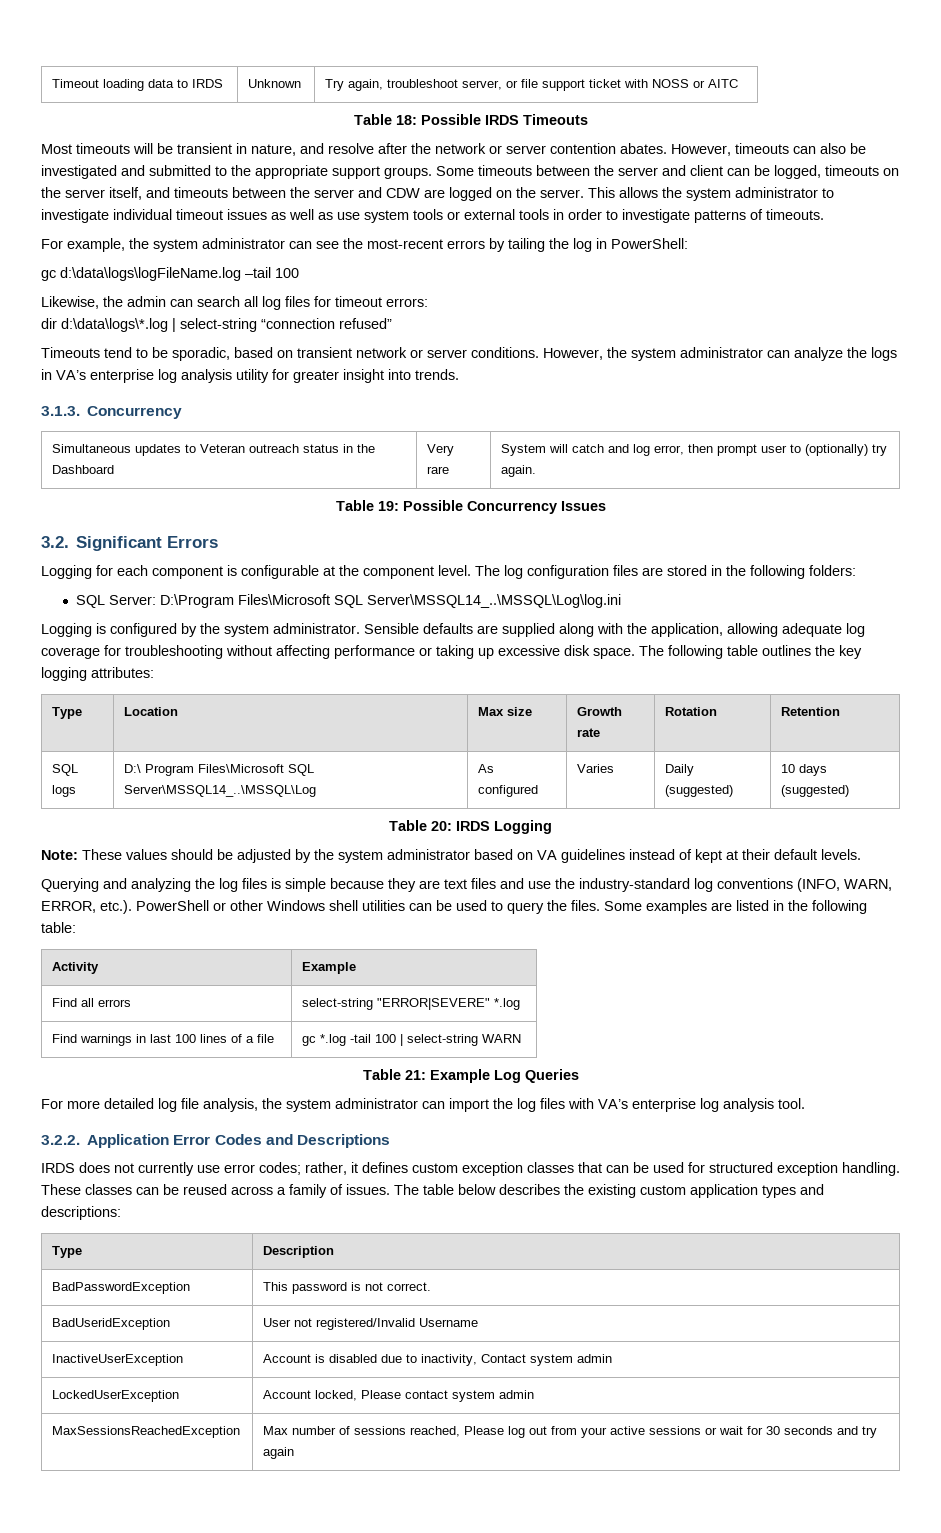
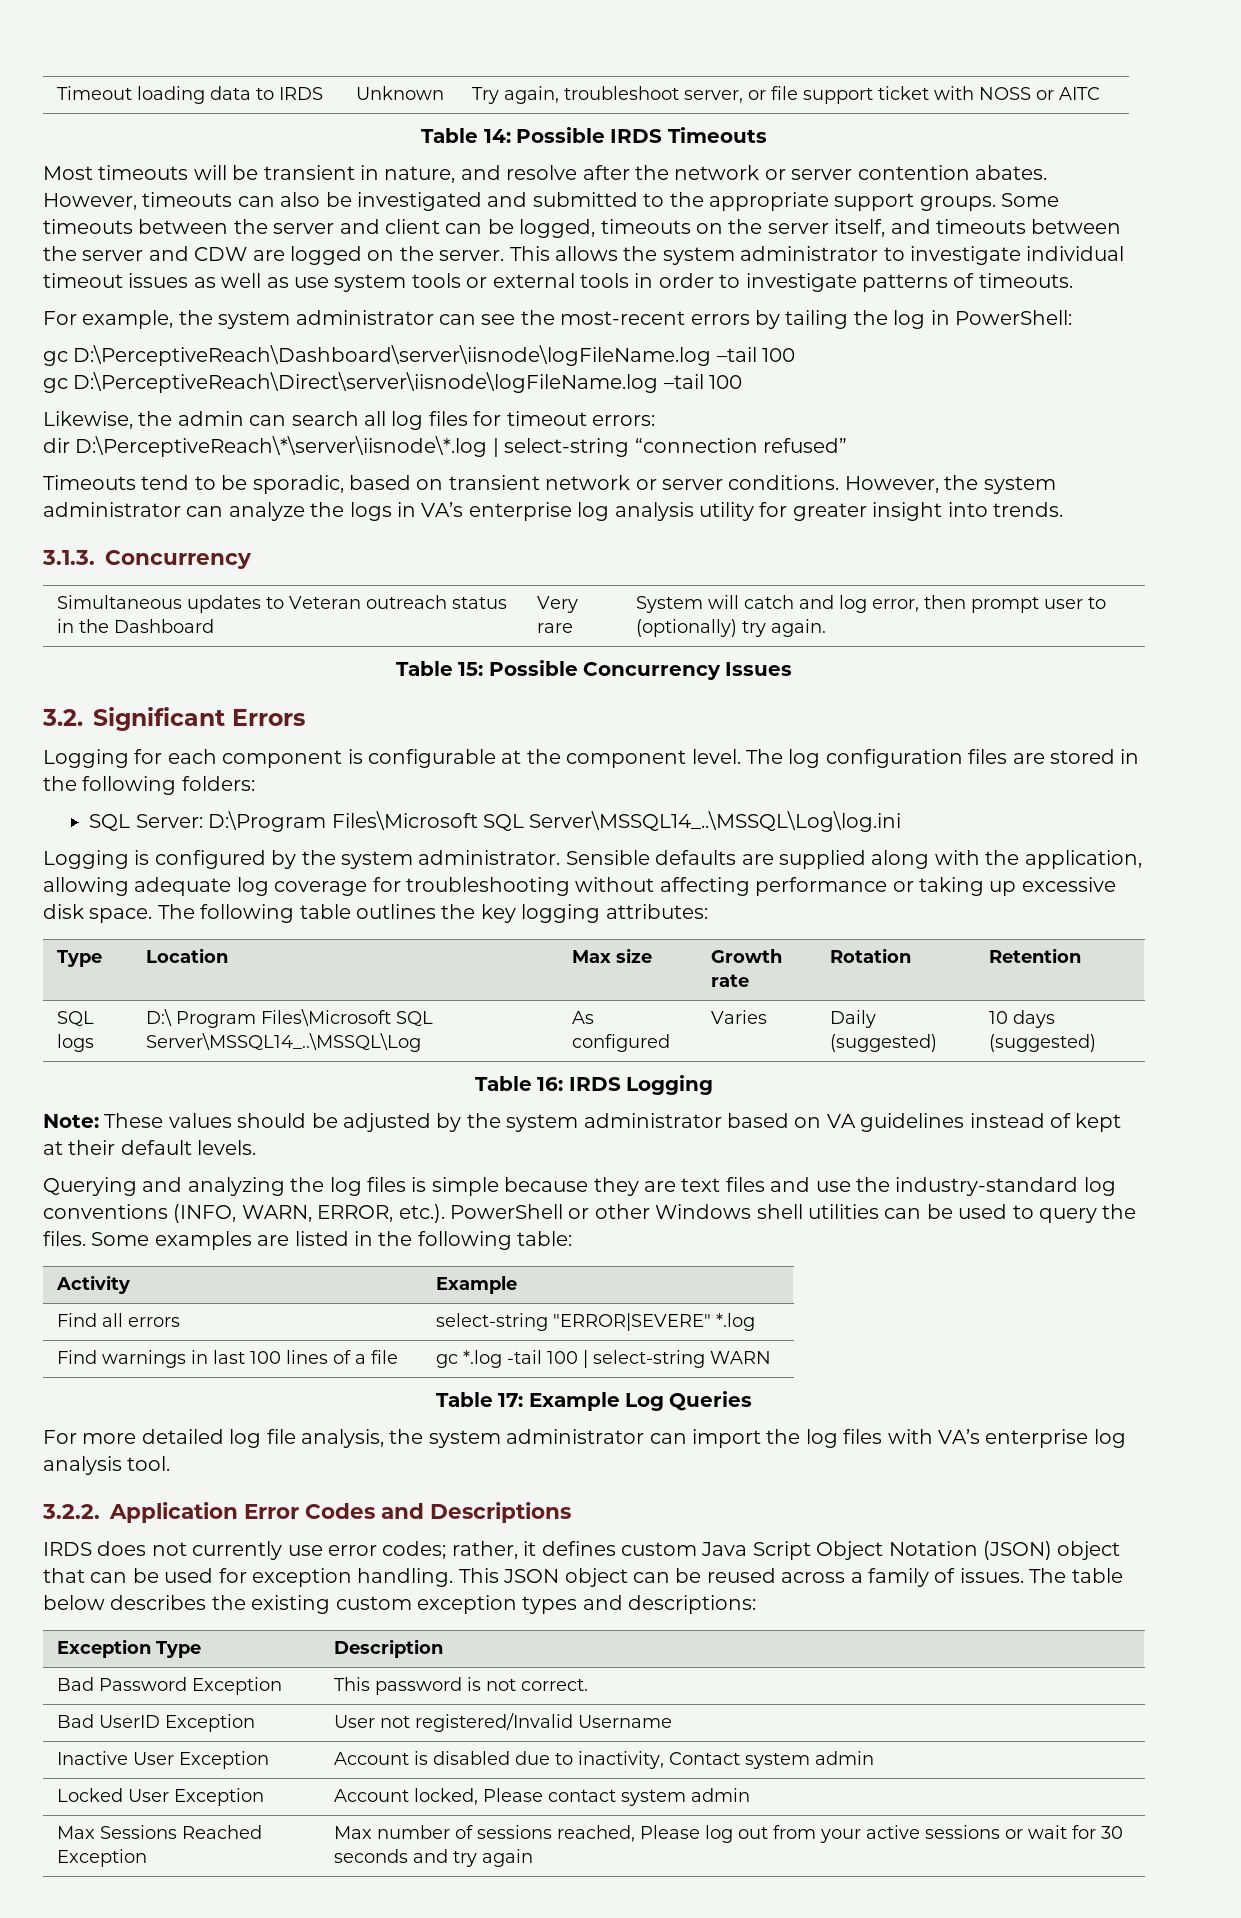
- Table 18: Possible IRDS Timeouts
+ Table 14: Possible IRDS Timeouts
- gc d:\data\logs\logFileName.log –tail 100
+ gc D:\PerceptiveReach\Dashboard\server\iisnode\logFileName.log –tail 100
+ gc D:\PerceptiveReach\Direct\server\iisnode\logFileName.log –tail 100
- dir d:\data\logs\*.log | select-string “connection refused”
+ dir D:\PerceptiveReach\*\server\iisnode\*.log | select-string “connection refused”
- Table 19: Possible Concurrency Issues
+ Table 15: Possible Concurrency Issues
- Table 20: IRDS Logging
+ Table 16: IRDS Logging
- Table 21: Example Log Queries
+ Table 17: Example Log Queries
- IRDS does not currently use error codes; rather, it defines custom exception classes that can be used for structured exception handling.
+ IRDS does not currently use error codes; rather, it defines custom Java Script Object Notation (JSON) object that can be used for exception handling.
- These classes can be reused across a family of issues.
+ This JSON object can be reused across a family of issues.
- The table below describes the existing custom application types and descriptions:
+ The table below describes the existing custom exception types and descriptions:
- Type | Description
+ Exception Type | Description
- BadPasswordException | This password is not correct.
+ Bad Password Exception | This password is not correct.
- BadUseridException | User not registered/Invalid Username
+ Bad UserID Exception | User not registered/Invalid Username
- InactiveUserException | Account is disabled due to inactivity, Contact system admin
+ Inactive User Exception | Account is disabled due to inactivity, Contact system admin
- LockedUserException | Account locked, Please contact system admin
+ Locked User Exception | Account locked, Please contact system admin
- MaxSessionsReachedException | Max number of sessions reached, Please log out from your active sessions or wait for 30 seconds and try again
+ Max Sessions Reached Exception | Max number of sessions reached, Please log out from your active sessions or wait for 30 seconds and try again

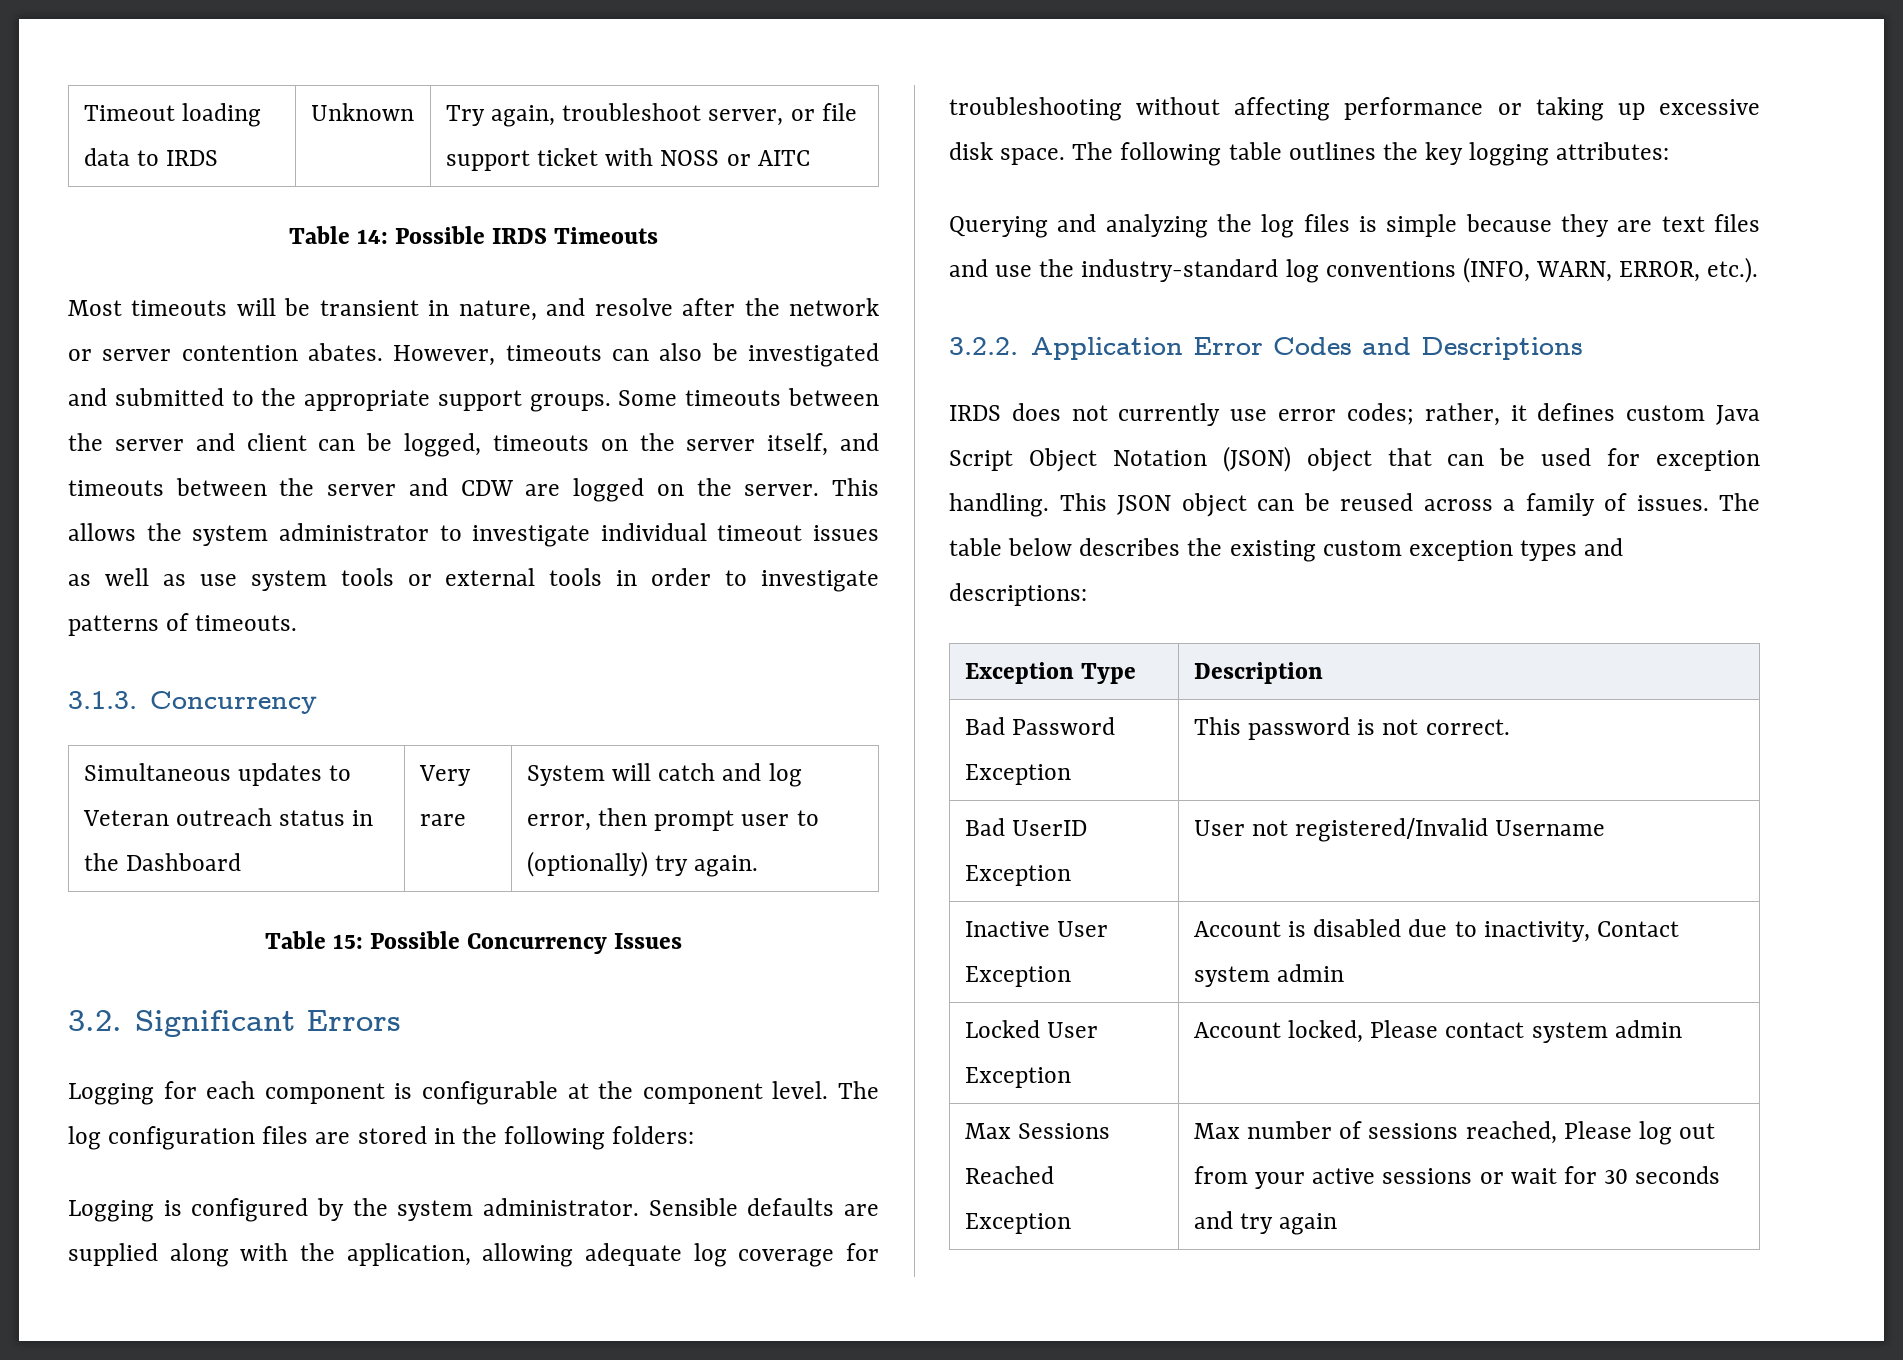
- For example, the system administrator can see the most-recent errors by tailing the log in PowerShell:
- gc D:\PerceptiveReach\Dashboard\server\iisnode\logFileName.log –tail 100
- gc D:\PerceptiveReach\Direct\server\iisnode\logFileName.log –tail 100
- Likewise, the admin can search all log files for timeout errors:
- dir D:\PerceptiveReach\*\server\iisnode\*.log | select-string “connection refused”
- Timeouts tend to be sporadic, based on transient network or server conditions. However, the system administrator can analyze the logs in VA’s enterprise log analysis utility for greater insight into trends.
- SQL Server: D:\Program Files\Microsoft SQL Server\MSSQL14_..\MSSQL\Log\log.ini
- Type | Location | Max size | Growth rate | Rotation | Retention
- SQL logs | D:\ Program Files\Microsoft SQL Server\MSSQL14_..\MSSQL\Log | As configured | Varies | Daily (suggested) | 10 days (suggested)
- Table 16: IRDS Logging
- Note: These values should be adjusted by the system administrator based on VA guidelines instead of kept at their default levels.
- Querying and analyzing the log files is simple because they are text files and use the industry-standard log conventions (INFO, WARN, ERROR, etc.). PowerShell or other Windows shell utilities can be used to query the files. Some examples are listed in the following table:
- Activity | Example
- Find all errors | select-string "ERROR|SEVERE" *.log
- Find warnings in last 100 lines of a file | gc *.log -tail 100 | select-string WARN
- Table 17: Example Log Queries
- For more detailed log file analysis, the system administrator can import the log files with VA’s enterprise log analysis tool.
+ Querying and analyzing the log files is simple because they are text files and use the industry-standard log conventions (INFO, WARN, ERROR, etc.).

